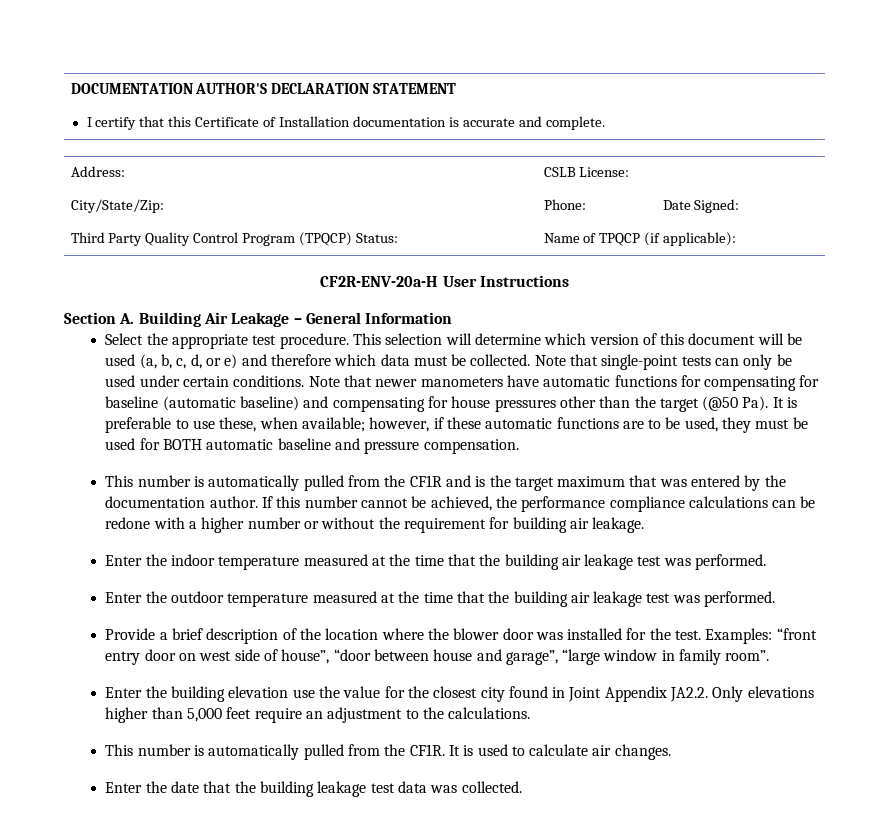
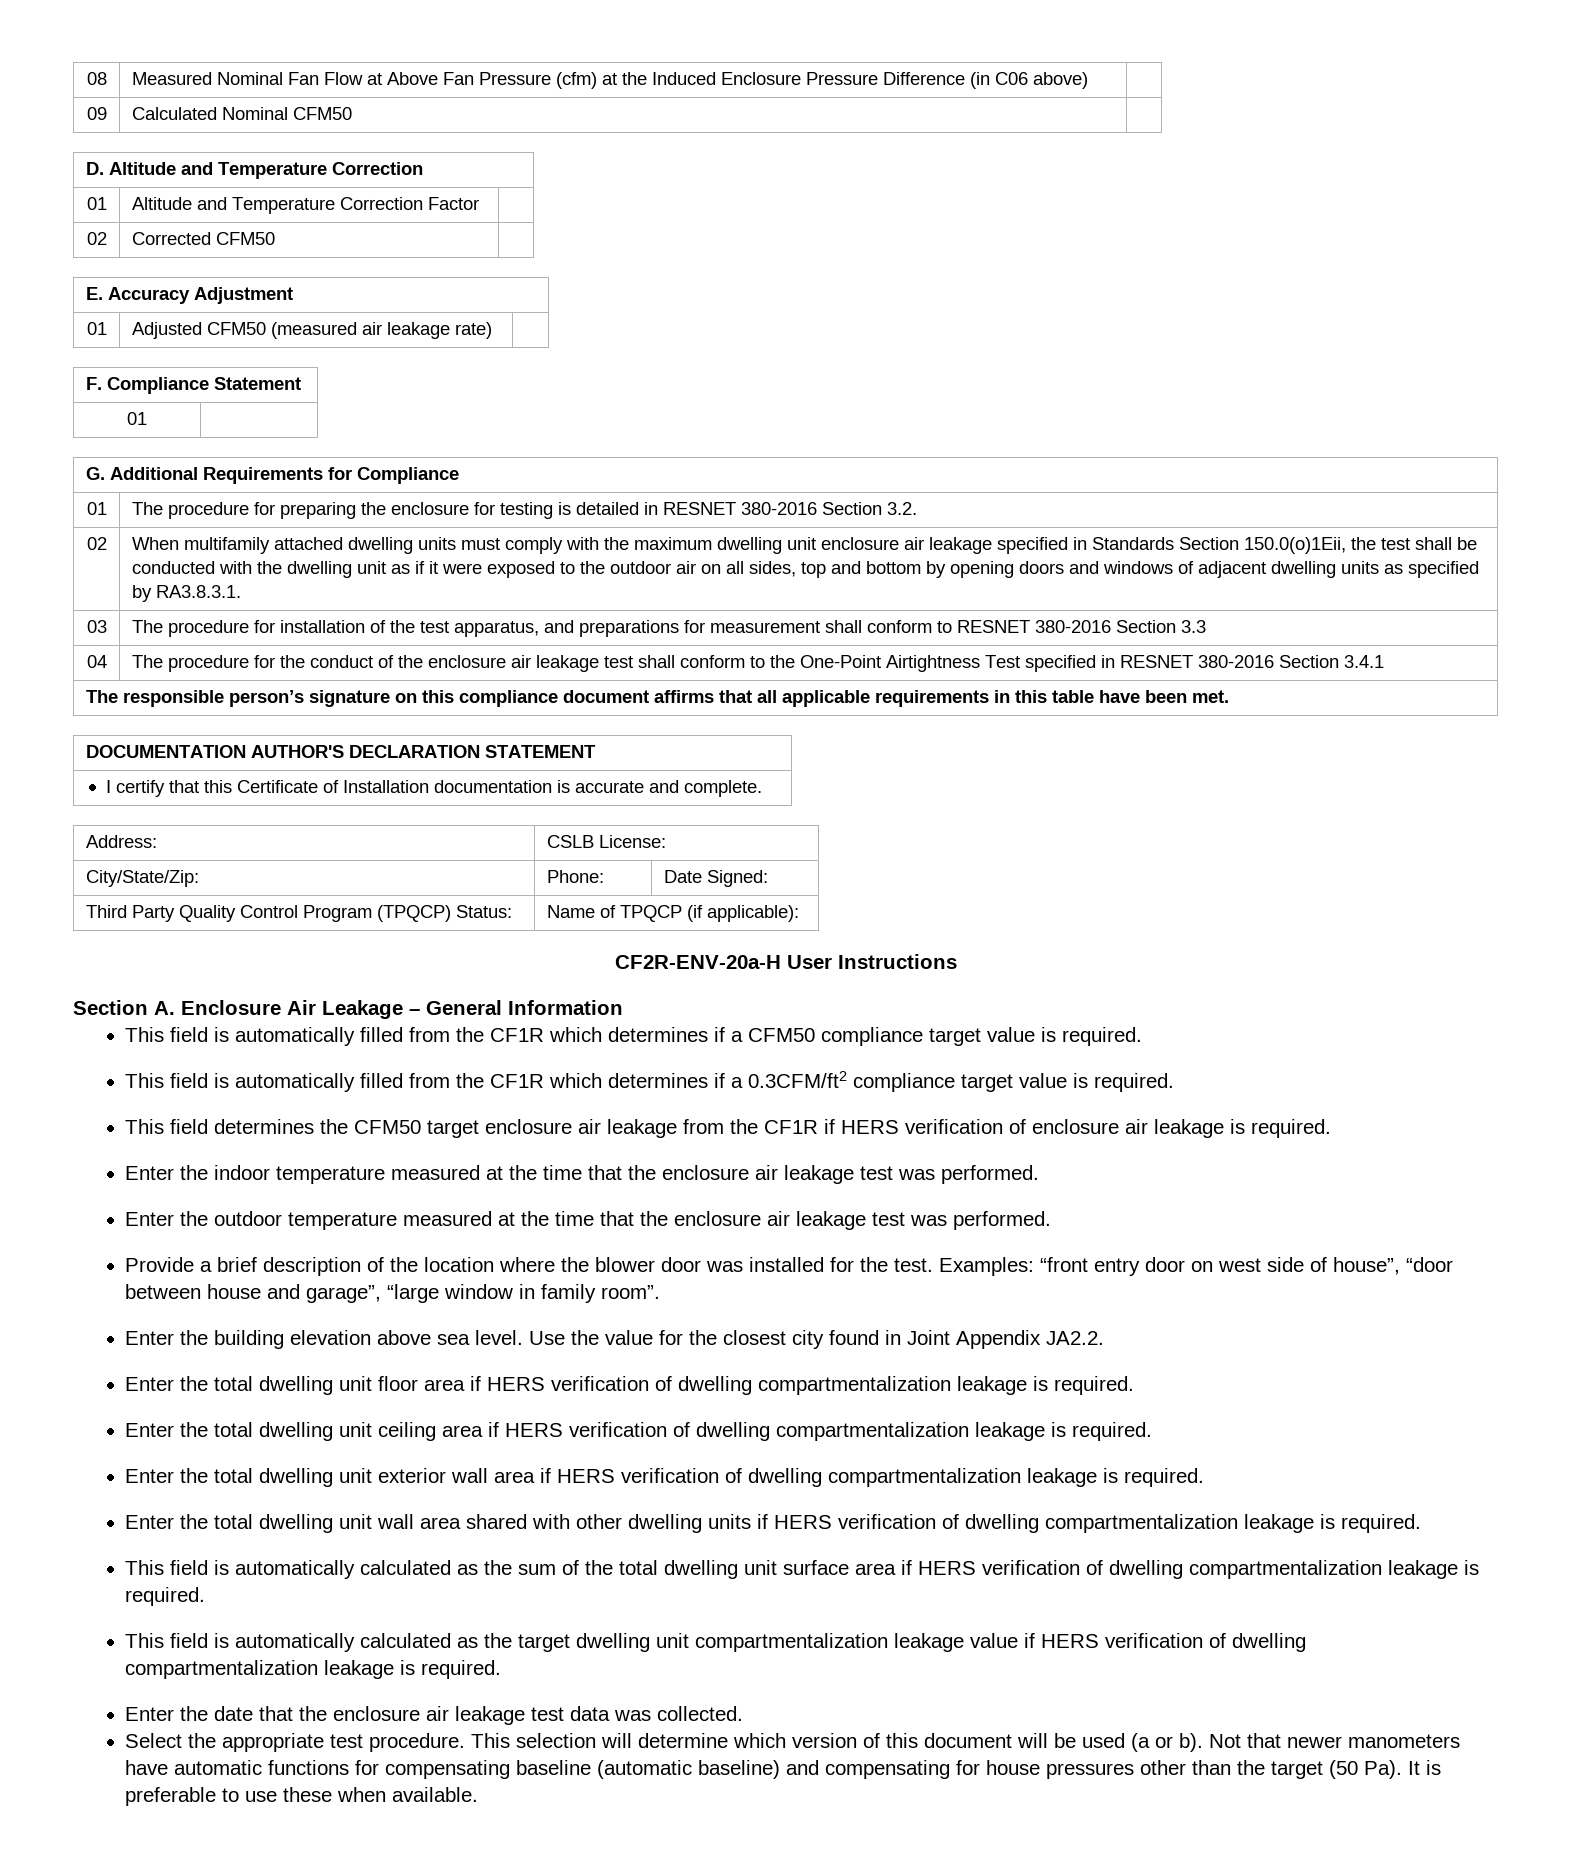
+ 08 | Measured Nominal Fan Flow at Above Fan Pressure (cfm) at the Induced Enclosure Pressure Difference (in C06 above) |
+ 09 | Calculated Nominal CFM50 |
+ D. Altitude and Temperature Correction
+ 01 | Altitude and Temperature Correction Factor |
+ 02 | Corrected CFM50 |
+ E. Accuracy Adjustment
+ 01 | Adjusted CFM50 (measured air leakage rate) |
+ F. Compliance Statement
+ 01 |
+ G. Additional Requirements for Compliance
+ 01 | The procedure for preparing the enclosure for testing is detailed in RESNET 380-2016 Section 3.2.
+ 02 | When multifamily attached dwelling units must comply with the maximum dwelling unit enclosure air leakage specified in Standards Section 150.0(o)1Eii, the test shall be conducted with the dwelling unit as if it were exposed to the outdoor air on all sides, top and bottom by opening doors and windows of adjacent dwelling units as specified by RA3.8.3.1.
+ 03 | The procedure for installation of the test apparatus, and preparations for measurement shall conform to RESNET 380-2016 Section 3.3
+ 04 | The procedure for the conduct of the enclosure air leakage test shall conform to the One-Point Airtightness Test specified in RESNET 380-2016 Section 3.4.1
+ The responsible person’s signature on this compliance document affirms that all applicable requirements in this table have been met.
- Section A. Building Air Leakage – General Information
+ Section A. Enclosure Air Leakage – General Information
- Select the appropriate test procedure. This selection will determine which version of this document will be used (a, b, c, d, or e) and therefore which data must be collected. Note that single-point tests can only be used under certain conditions. Note that newer manometers have automatic functions for compensating for baseline (automatic baseline) and compensating for house pressures other than the target (@50 Pa). It is preferable to use these, when available; however, if these automatic functions are to be used, they must be used for BOTH automatic baseline and pressure compensation.
- This number is automatically pulled from the CF1R and is the target maximum that was entered by the documentation author. If this number cannot be achieved, the performance compliance calculations can be redone with a higher number or without the requirement for building air leakage.
+ This field is automatically filled from the CF1R which determines if a CFM50 compliance target value is required.
+ This field is automatically filled from the CF1R which determines if a 0.3CFM/ft2 compliance target value is required.
+ This field determines the CFM50 target enclosure air leakage from the CF1R if HERS verification of enclosure air leakage is required.
- Enter the indoor temperature measured at the time that the building air leakage test was performed.
+ Enter the indoor temperature measured at the time that the enclosure air leakage test was performed.
- Enter the outdoor temperature measured at the time that the building air leakage test was performed.
+ Enter the outdoor temperature measured at the time that the enclosure air leakage test was performed.
- Enter the building elevation use the value for the closest city found in Joint Appendix JA2.2. Only elevations higher than 5,000 feet require an adjustment to the calculations.
- This number is automatically pulled from the CF1R. It is used to calculate air changes.
+ Enter the building elevation above sea level. Use the value for the closest city found in Joint Appendix JA2.2.
+ Enter the total dwelling unit floor area if HERS verification of dwelling compartmentalization leakage is required.
+ Enter the total dwelling unit ceiling area if HERS verification of dwelling compartmentalization leakage is required.
+ Enter the total dwelling unit exterior wall area if HERS verification of dwelling compartmentalization leakage is required.
+ Enter the total dwelling unit wall area shared with other dwelling units if HERS verification of dwelling compartmentalization leakage is required.
+ This field is automatically calculated as the sum of the total dwelling unit surface area if HERS verification of dwelling compartmentalization leakage is required.
+ This field is automatically calculated as the target dwelling unit compartmentalization leakage value if HERS verification of dwelling compartmentalization leakage is required.
- Enter the date that the building leakage test data was collected.
+ Enter the date that the enclosure air leakage test data was collected.
+ Select the appropriate test procedure. This selection will determine which version of this document will be used (a or b). Not that newer manometers have automatic functions for compensating baseline (automatic baseline) and compensating for house pressures other than the target (50 Pa). It is preferable to use these when available.

